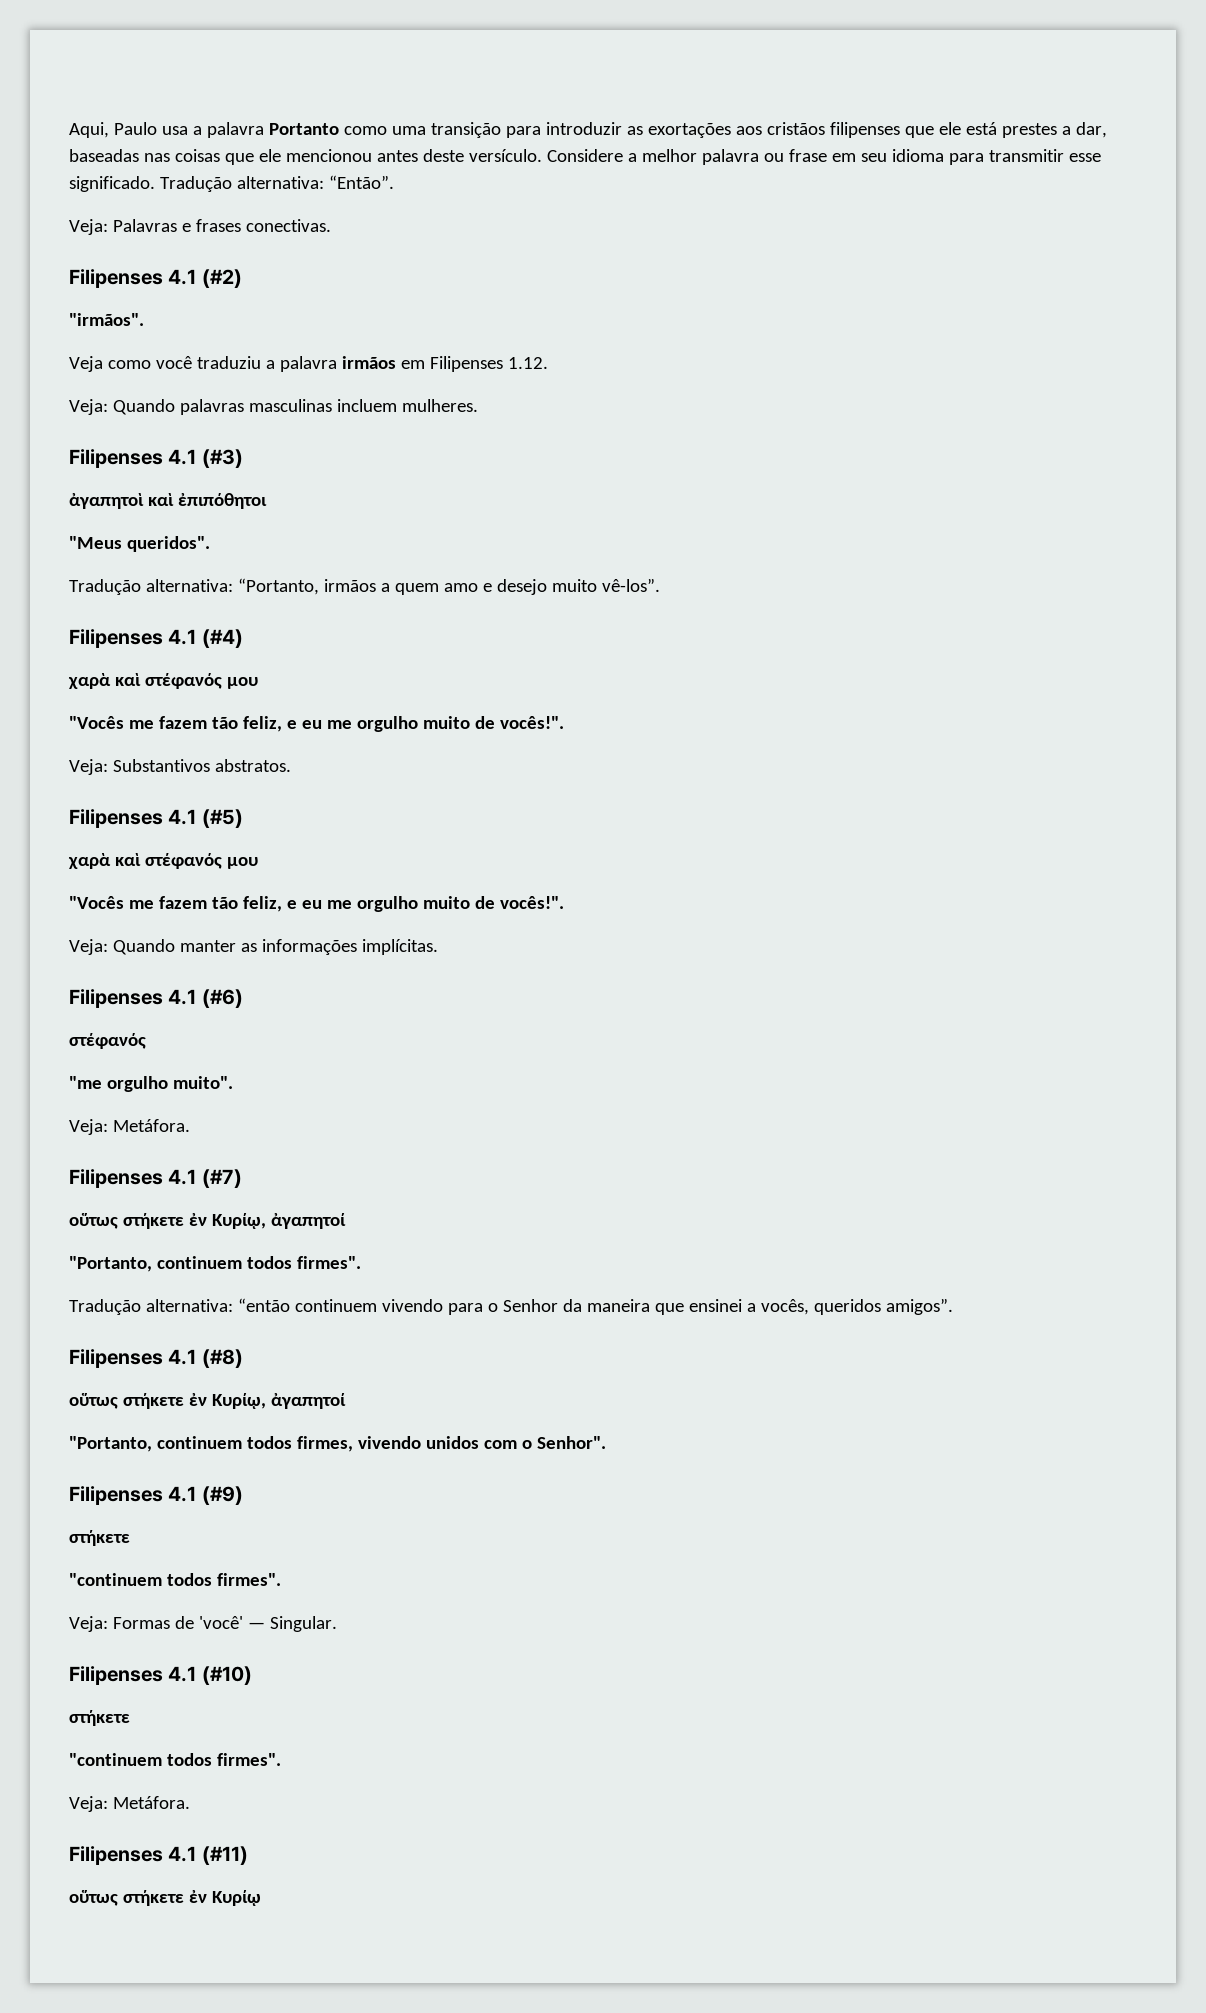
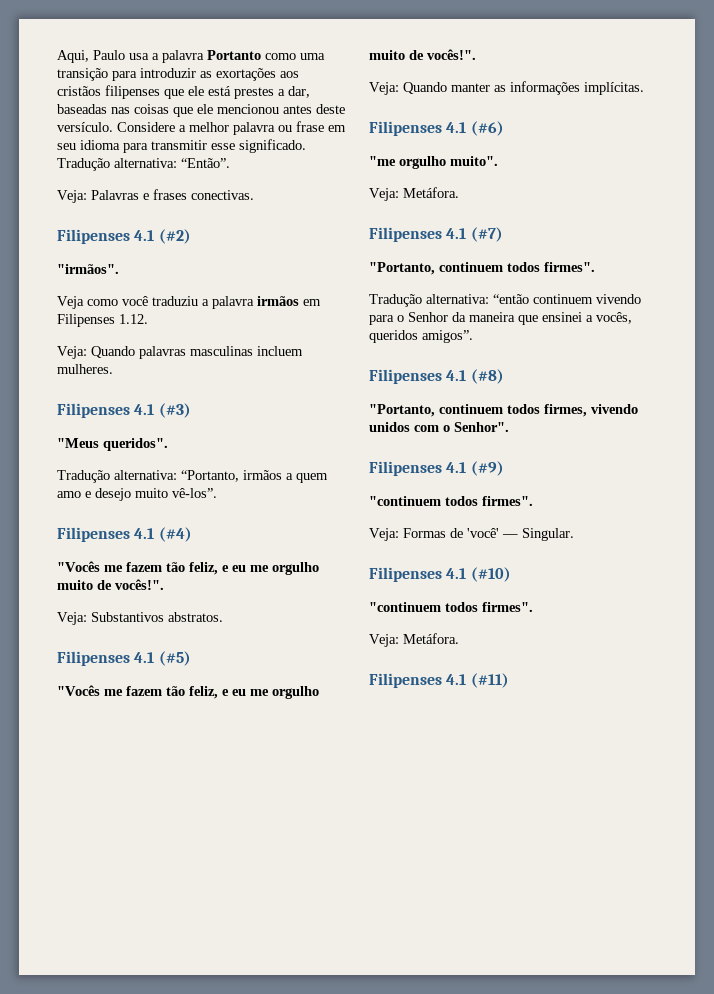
- ἀγαπητοὶ καὶ ἐπιπόθητοι
  Filipenses 4.1 (#4)
- χαρὰ καὶ στέφανός μου
  Filipenses 4.1 (#5)
- χαρὰ καὶ στέφανός μου
  Filipenses 4.1 (#6)
- στέφανός
  Filipenses 4.1 (#7)
- οὕτως στήκετε ἐν Κυρίῳ, ἀγαπητοί
  Filipenses 4.1 (#8)
- οὕτως στήκετε ἐν Κυρίῳ, ἀγαπητοί
  Filipenses 4.1 (#9)
- στήκετε
  Filipenses 4.1 (#10)
- στήκετε
- οὕτως στήκετε ἐν Κυρίῳ

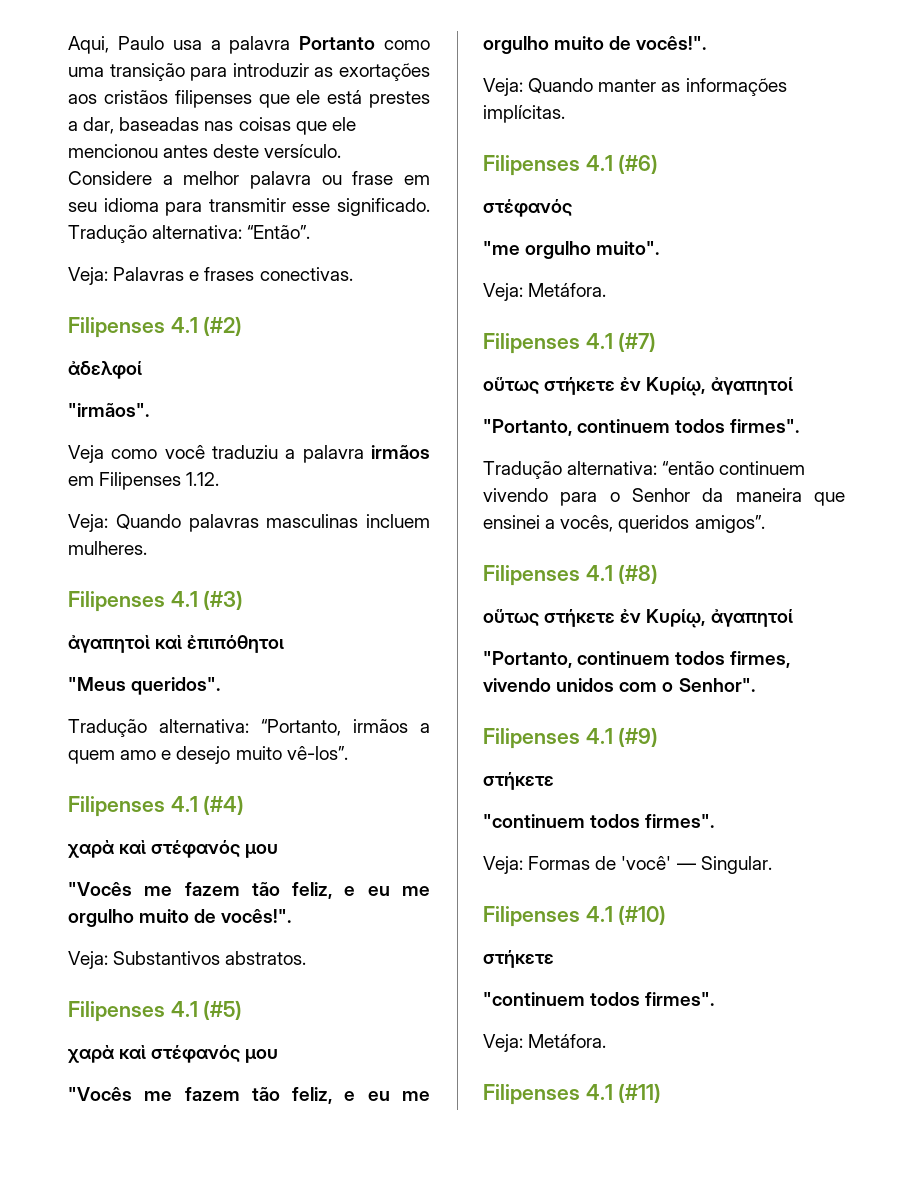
+ ἀδελφοί
+ ἀγαπητοὶ καὶ ἐπιπόθητοι
  Filipenses 4.1 (#4)
+ χαρὰ καὶ στέφανός μου
  Filipenses 4.1 (#5)
+ χαρὰ καὶ στέφανός μου
  Filipenses 4.1 (#6)
+ στέφανός
  Filipenses 4.1 (#7)
+ οὕτως στήκετε ἐν Κυρίῳ, ἀγαπητοί
  Filipenses 4.1 (#8)
+ οὕτως στήκετε ἐν Κυρίῳ, ἀγαπητοί
  Filipenses 4.1 (#9)
+ στήκετε
  Filipenses 4.1 (#10)
+ στήκετε

